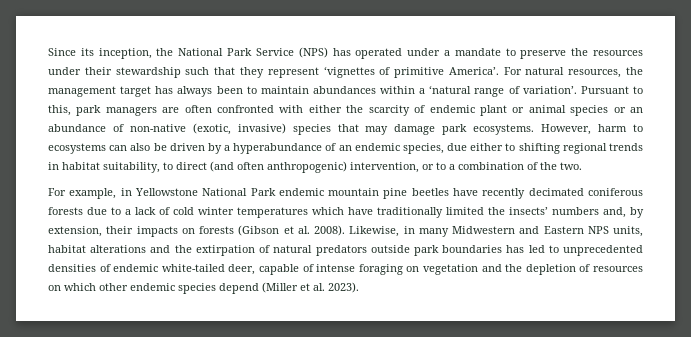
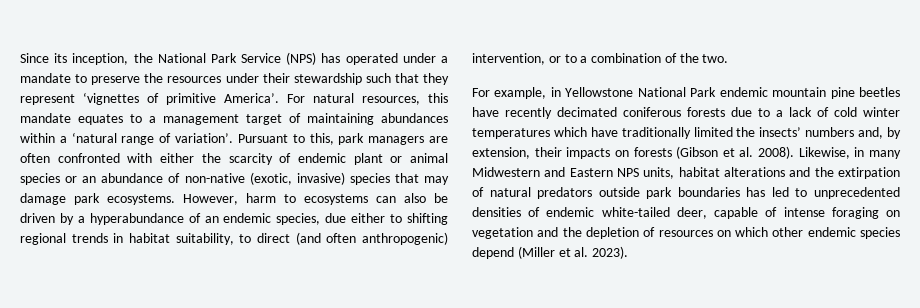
- For natural resources, the management target has always been to maintain abundances within a ‘natural range of variation’.
+ For natural resources, this mandate equates to a management target of maintaining abundances within a ‘natural range of variation’.

